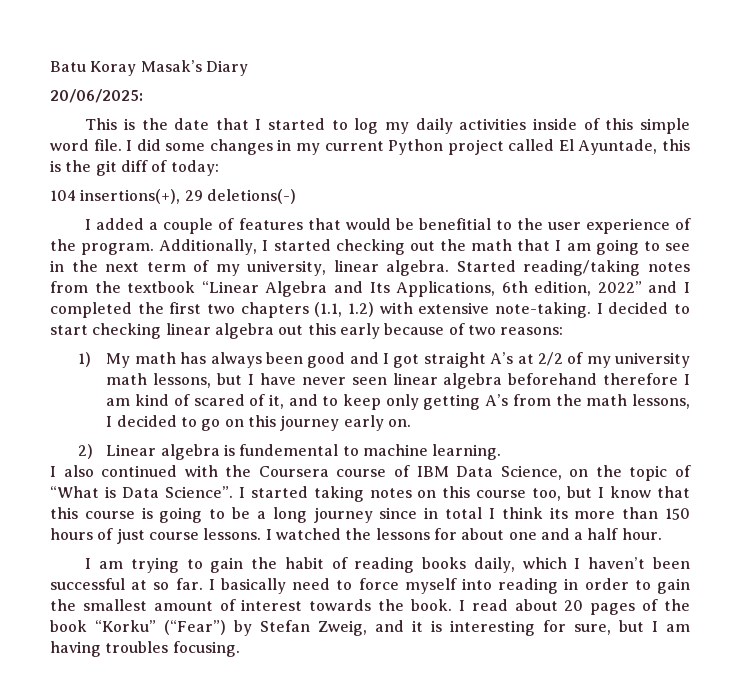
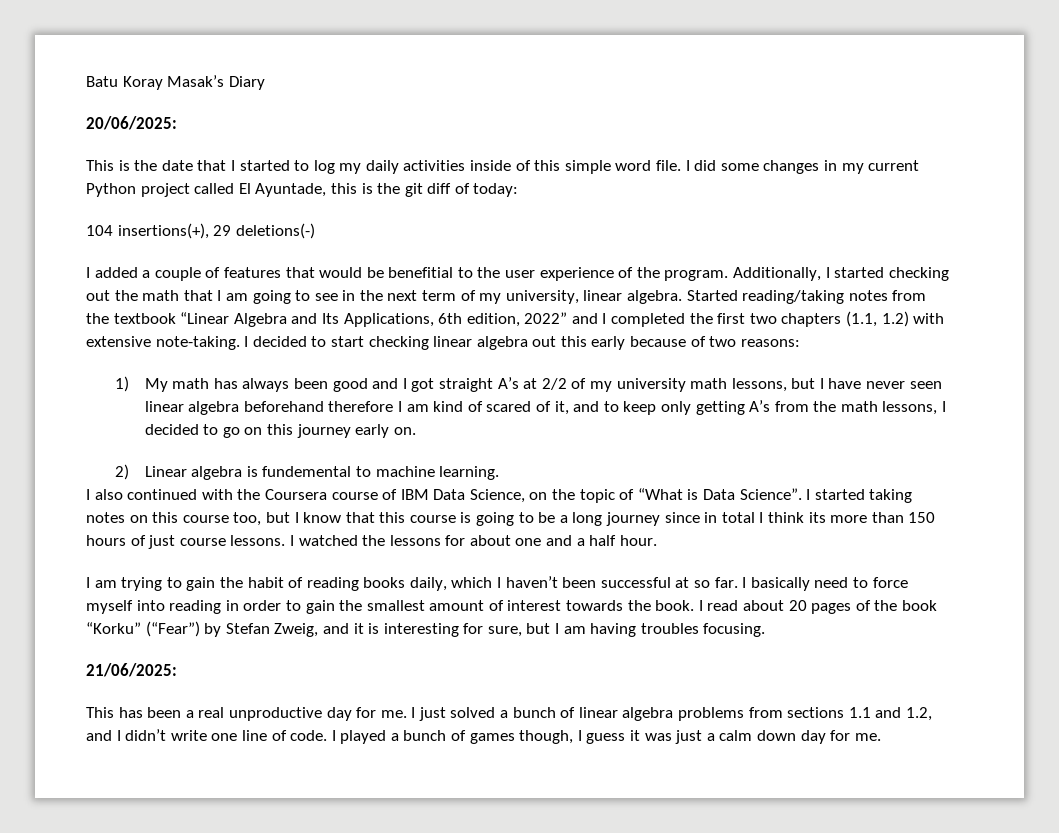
+ 21/06/2025:
+ This has been a real unproductive day for me. I just solved a bunch of linear algebra problems from sections 1.1 and 1.2, and I didn’t write one line of code. I played a bunch of games though, I guess it was just a calm down day for me.

